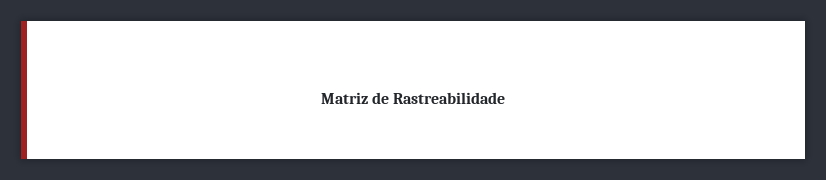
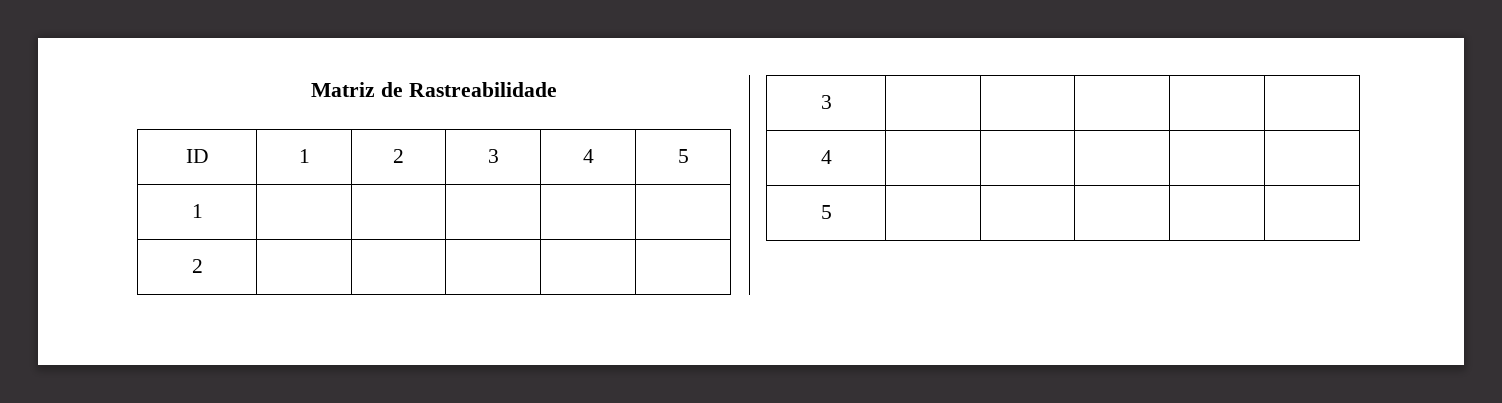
+ ID | 1 | 2 | 3 | 4 | 5
+ 1 | | | | |
+ 2 | | | | |
+ 3 | | | | |
+ 4 | | | | |
+ 5 | | | | |

